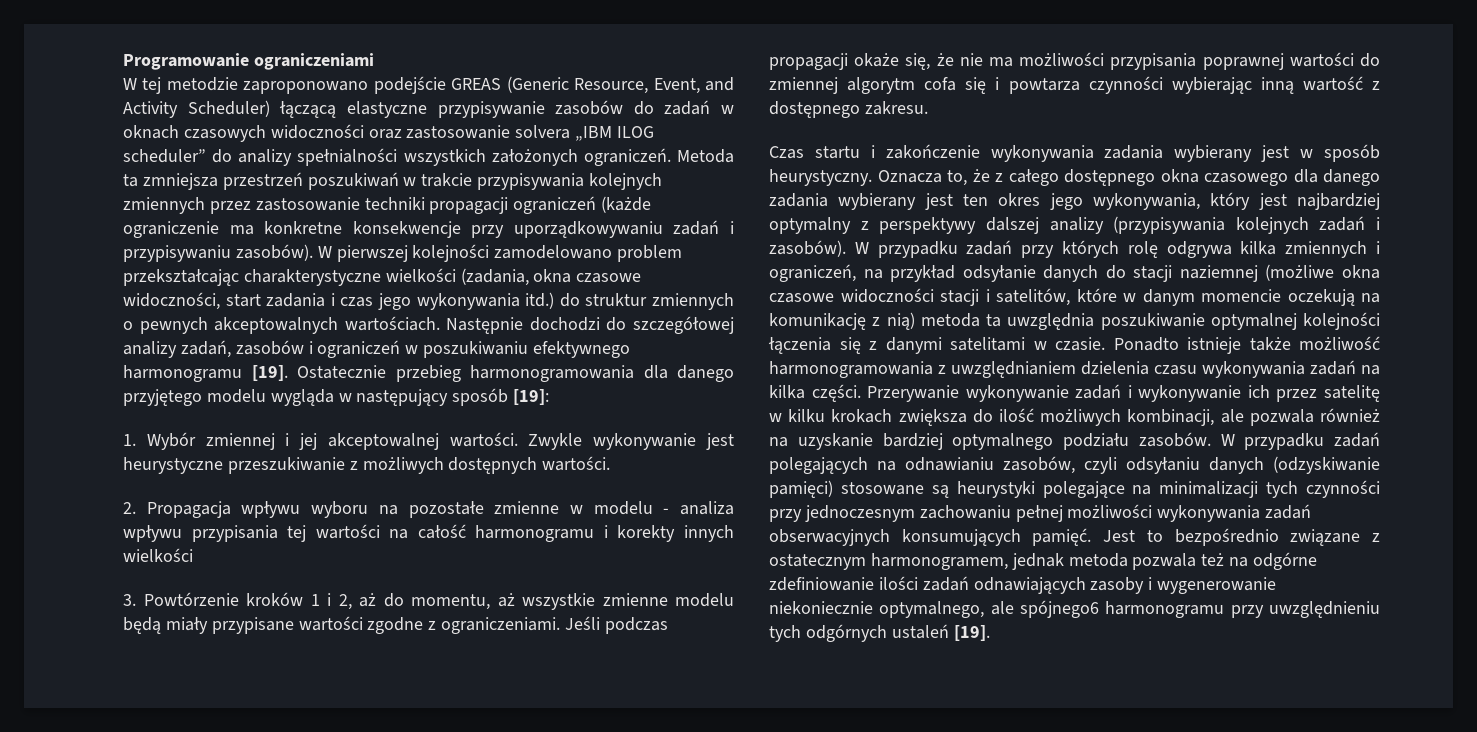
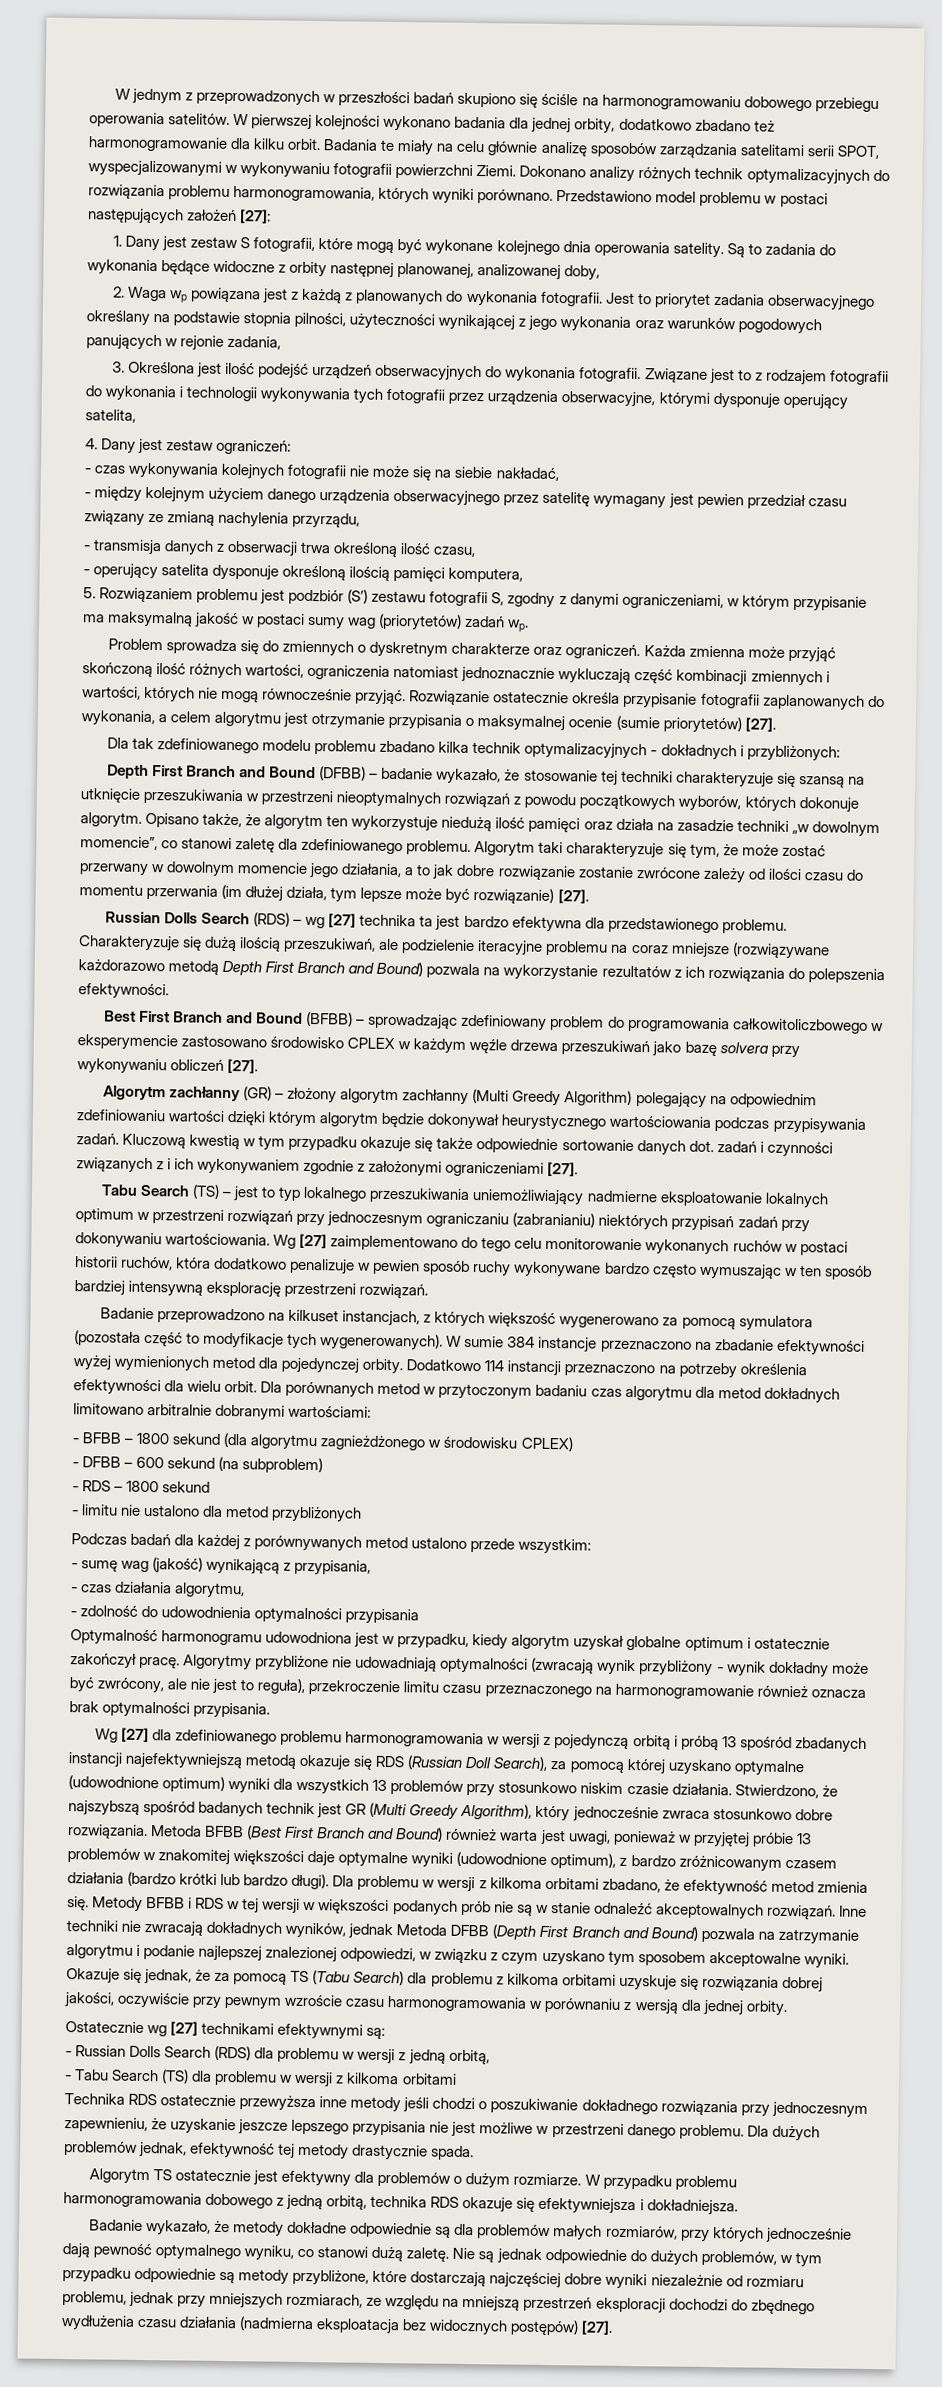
- Programowanie ograniczeniami
- W tej metodzie zaproponowano podejście GREAS (Generic Resource, Event, and Activity Scheduler) łączącą elastyczne przypisywanie zasobów do zadań w oknach czasowych widoczności oraz zastosowanie solvera „IBM ILOG scheduler” do analizy spełnialności wszystkich założonych ograniczeń. Metoda ta zmniejsza przestrzeń poszukiwań w trakcie przypisywania kolejnych zmiennych przez zastosowanie techniki propagacji ograniczeń (każde ograniczenie ma konkretne konsekwencje przy uporządkowywaniu zadań i przypisywaniu zasobów). W pierwszej kolejności zamodelowano problem przekształcając charakterystyczne wielkości (zadania, okna czasowe widoczności, start zadania i czas jego wykonywania itd.) do struktur zmiennych o pewnych akceptowalnych wartościach. Następnie dochodzi do szczegółowej analizy zadań, zasobów i ograniczeń w poszukiwaniu efektywnego harmonogramu [19]. Ostatecznie przebieg harmonogramowania dla danego przyjętego modelu wygląda w następujący sposób [19]:
- 1. Wybór zmiennej i jej akceptowalnej wartości. Zwykle wykonywanie jest heurystyczne przeszukiwanie z możliwych dostępnych wartości.
- 2. Propagacja wpływu wyboru na pozostałe zmienne w modelu - analiza wpływu przypisania tej wartości na całość harmonogramu i korekty innych wielkości
- 3. Powtórzenie kroków 1 i 2, aż do momentu, aż wszystkie zmienne modelu będą miały przypisane wartości zgodne z ograniczeniami. Jeśli podczas propagacji okaże się, że nie ma możliwości przypisania poprawnej wartości do zmiennej algorytm cofa się i powtarza czynności wybierając inną wartość z dostępnego zakresu.
- Czas startu i zakończenie wykonywania zadania wybierany jest w sposób heurystyczny. Oznacza to, że z całego dostępnego okna czasowego dla danego zadania wybierany jest ten okres jego wykonywania, który jest najbardziej optymalny z perspektywy dalszej analizy (przypisywania kolejnych zadań i zasobów). W przypadku zadań przy których rolę odgrywa kilka zmiennych i ograniczeń, na przykład odsyłanie danych do stacji naziemnej (możliwe okna czasowe widoczności stacji i satelitów, które w danym momencie oczekują na komunikację z nią) metoda ta uwzględnia poszukiwanie optymalnej kolejności łączenia się z danymi satelitami w czasie. Ponadto istnieje także możliwość harmonogramowania z uwzględnianiem dzielenia czasu wykonywania zadań na kilka części. Przerywanie wykonywanie zadań i wykonywanie ich przez satelitę w kilku krokach zwiększa do ilość możliwych kombinacji, ale pozwala również na uzyskanie bardziej optymalnego podziału zasobów. W przypadku zadań polegających na odnawianiu zasobów, czyli odsyłaniu danych (odzyskiwanie pamięci) stosowane są heurystyki polegające na minimalizacji tych czynności przy jednoczesnym zachowaniu pełnej możliwości wykonywania zadań obserwacyjnych konsumujących pamięć. Jest to bezpośrednio związane z ostatecznym harmonogramem, jednak metoda pozwala też na odgórne zdefiniowanie ilości zadań odnawiających zasoby i wygenerowanie niekoniecznie optymalnego, ale spójnego6 harmonogramu przy uwzględnieniu tych odgórnych ustaleń [19].
+ W jednym z przeprowadzonych w przeszłości badań skupiono się ściśle na harmonogramowaniu dobowego przebiegu operowania satelitów. W pierwszej kolejności wykonano badania dla jednej orbity, dodatkowo zbadano też harmonogramowanie dla kilku orbit. Badania te miały na celu głównie analizę sposobów zarządzania satelitami serii SPOT, wyspecjalizowanymi w wykonywaniu fotografii powierzchni Ziemi. Dokonano analizy różnych technik optymalizacyjnych do rozwiązania problemu harmonogramowania, których wyniki porównano. Przedstawiono model problemu w postaci następujących założeń [27]:
+ 1. Dany jest zestaw S fotografii, które mogą być wykonane kolejnego dnia operowania satelity. Są to zadania do wykonania będące widoczne z orbity następnej planowanej, analizowanej doby,
+ 2. Waga wp powiązana jest z każdą z planowanych do wykonania fotografii. Jest to priorytet zadania obserwacyjnego określany na podstawie stopnia pilności, użyteczności wynikającej z jego wykonania oraz warunków pogodowych panujących w rejonie zadania,
+ 3. Określona jest ilość podejść urządzeń obserwacyjnych do wykonania fotografii. Związane jest to z rodzajem fotografii do wykonania i technologii wykonywania tych fotografii przez urządzenia obserwacyjne, którymi dysponuje operujący satelita,
+ 4. Dany jest zestaw ograniczeń:
+ - czas wykonywania kolejnych fotografii nie może się na siebie nakładać,
+ - między kolejnym użyciem danego urządzenia obserwacyjnego przez satelitę wymagany jest pewien przedział czasu związany ze zmianą nachylenia przyrządu,
+ - transmisja danych z obserwacji trwa określoną ilość czasu,
+ - operujący satelita dysponuje określoną ilością pamięci komputera,
+ 5. Rozwiązaniem problemu jest podzbiór (S’) zestawu fotografii S, zgodny z danymi ograniczeniami, w którym przypisanie ma maksymalną jakość w postaci sumy wag (priorytetów) zadań wp.
+ Problem sprowadza się do zmiennych o dyskretnym charakterze oraz ograniczeń. Każda zmienna może przyjąć skończoną ilość różnych wartości, ograniczenia natomiast jednoznacznie wykluczają część kombinacji zmiennych i wartości, których nie mogą równocześnie przyjąć. Rozwiązanie ostatecznie określa przypisanie fotografii zaplanowanych do wykonania, a celem algorytmu jest otrzymanie przypisania o maksymalnej ocenie (sumie priorytetów) [27].
+ Dla tak zdefiniowanego modelu problemu zbadano kilka technik optymalizacyjnych - dokładnych i przybliżonych:
+ Depth First Branch and Bound (DFBB) – badanie wykazało, że stosowanie tej techniki charakteryzuje się szansą na utknięcie przeszukiwania w przestrzeni nieoptymalnych rozwiązań z powodu początkowych wyborów, których dokonuje algorytm. Opisano także, że algorytm ten wykorzystuje niedużą ilość pamięci oraz działa na zasadzie techniki „w dowolnym momencie”, co stanowi zaletę dla zdefiniowanego problemu. Algorytm taki charakteryzuje się tym, że może zostać przerwany w dowolnym momencie jego działania, a to jak dobre rozwiązanie zostanie zwrócone zależy od ilości czasu do momentu przerwania (im dłużej działa, tym lepsze może być rozwiązanie) [27].
+ Russian Dolls Search (RDS) – wg [27] technika ta jest bardzo efektywna dla przedstawionego problemu. Charakteryzuje się dużą ilością przeszukiwań, ale podzielenie iteracyjne problemu na coraz mniejsze (rozwiązywane każdorazowo metodą Depth First Branch and Bound) pozwala na wykorzystanie rezultatów z ich rozwiązania do polepszenia efektywności.
+ Best First Branch and Bound (BFBB) – sprowadzając zdefiniowany problem do programowania całkowitoliczbowego w eksperymencie zastosowano środowisko CPLEX w każdym węźle drzewa przeszukiwań jako bazę solvera przy wykonywaniu obliczeń [27].
+ Algorytm zachłanny (GR) – złożony algorytm zachłanny (Multi Greedy Algorithm) polegający na odpowiednim zdefiniowaniu wartości dzięki którym algorytm będzie dokonywał heurystycznego wartościowania podczas przypisywania zadań. Kluczową kwestią w tym przypadku okazuje się także odpowiednie sortowanie danych dot. zadań i czynności związanych z i ich wykonywaniem zgodnie z założonymi ograniczeniami [27].
+ Tabu Search (TS) – jest to typ lokalnego przeszukiwania uniemożliwiający nadmierne eksploatowanie lokalnych optimum w przestrzeni rozwiązań przy jednoczesnym ograniczaniu (zabranianiu) niektórych przypisań zadań przy dokonywaniu wartościowania. Wg [27] zaimplementowano do tego celu monitorowanie wykonanych ruchów w postaci historii ruchów, która dodatkowo penalizuje w pewien sposób ruchy wykonywane bardzo często wymuszając w ten sposób bardziej intensywną eksplorację przestrzeni rozwiązań.
+ Badanie przeprowadzono na kilkuset instancjach, z których większość wygenerowano za pomocą symulatora (pozostała część to modyfikacje tych wygenerowanych). W sumie 384 instancje przeznaczono na zbadanie efektywności wyżej wymienionych metod dla pojedynczej orbity. Dodatkowo 114 instancji przeznaczono na potrzeby określenia efektywności dla wielu orbit. Dla porównanych metod w przytoczonym badaniu czas algorytmu dla metod dokładnych limitowano arbitralnie dobranymi wartościami:
+ - BFBB – 1800 sekund (dla algorytmu zagnieżdżonego w środowisku CPLEX)
+ - DFBB – 600 sekund (na subproblem)
+ - RDS – 1800 sekund
+ - limitu nie ustalono dla metod przybliżonych
+ Podczas badań dla każdej z porównywanych metod ustalono przede wszystkim:
+ - sumę wag (jakość) wynikającą z przypisania,
+ - czas działania algorytmu,
+ - zdolność do udowodnienia optymalności przypisania
+ Optymalność harmonogramu udowodniona jest w przypadku, kiedy algorytm uzyskał globalne optimum i ostatecznie zakończył pracę. Algorytmy przybliżone nie udowadniają optymalności (zwracają wynik przybliżony - wynik dokładny może być zwrócony, ale nie jest to reguła), przekroczenie limitu czasu przeznaczonego na harmonogramowanie również oznacza brak optymalności przypisania.
+ Wg [27] dla zdefiniowanego problemu harmonogramowania w wersji z pojedynczą orbitą i próbą 13 spośród zbadanych instancji najefektywniejszą metodą okazuje się RDS (Russian Doll Search), za pomocą której uzyskano optymalne (udowodnione optimum) wyniki dla wszystkich 13 problemów przy stosunkowo niskim czasie działania. Stwierdzono, że najszybszą spośród badanych technik jest GR (Multi Greedy Algorithm), który jednocześnie zwraca stosunkowo dobre rozwiązania. Metoda BFBB (Best First Branch and Bound) również warta jest uwagi, ponieważ w przyjętej próbie 13 problemów w znakomitej większości daje optymalne wyniki (udowodnione optimum), z bardzo zróżnicowanym czasem działania (bardzo krótki lub bardzo długi). Dla problemu w wersji z kilkoma orbitami zbadano, że efektywność metod zmienia się. Metody BFBB i RDS w tej wersji w większości podanych prób nie są w stanie odnaleźć akceptowalnych rozwiązań. Inne techniki nie zwracają dokładnych wyników, jednak Metoda DFBB (Depth First Branch and Bound) pozwala na zatrzymanie algorytmu i podanie najlepszej znalezionej odpowiedzi, w związku z czym uzyskano tym sposobem akceptowalne wyniki. Okazuje się jednak, że za pomocą TS (Tabu Search) dla problemu z kilkoma orbitami uzyskuje się rozwiązania dobrej jakości, oczywiście przy pewnym wzroście czasu harmonogramowania w porównaniu z wersją dla jednej orbity.
+ Ostatecznie wg [27] technikami efektywnymi są:
+ - Russian Dolls Search (RDS) dla problemu w wersji z jedną orbitą,
+ - Tabu Search (TS) dla problemu w wersji z kilkoma orbitami
+ Technika RDS ostatecznie przewyższa inne metody jeśli chodzi o poszukiwanie dokładnego rozwiązania przy jednoczesnym zapewnieniu, że uzyskanie jeszcze lepszego przypisania nie jest możliwe w przestrzeni danego problemu. Dla dużych problemów jednak, efektywność tej metody drastycznie spada.
+ Algorytm TS ostatecznie jest efektywny dla problemów o dużym rozmiarze. W przypadku problemu harmonogramowania dobowego z jedną orbitą, technika RDS okazuje się efektywniejsza i dokładniejsza.
+ Badanie wykazało, że metody dokładne odpowiednie są dla problemów małych rozmiarów, przy których jednocześnie dają pewność optymalnego wyniku, co stanowi dużą zaletę. Nie są jednak odpowiednie do dużych problemów, w tym przypadku odpowiednie są metody przybliżone, które dostarczają najczęściej dobre wyniki niezależnie od rozmiaru problemu, jednak przy mniejszych rozmiarach, ze względu na mniejszą przestrzeń eksploracji dochodzi do zbędnego wydłużenia czasu działania (nadmierna eksploatacja bez widocznych postępów) [27].

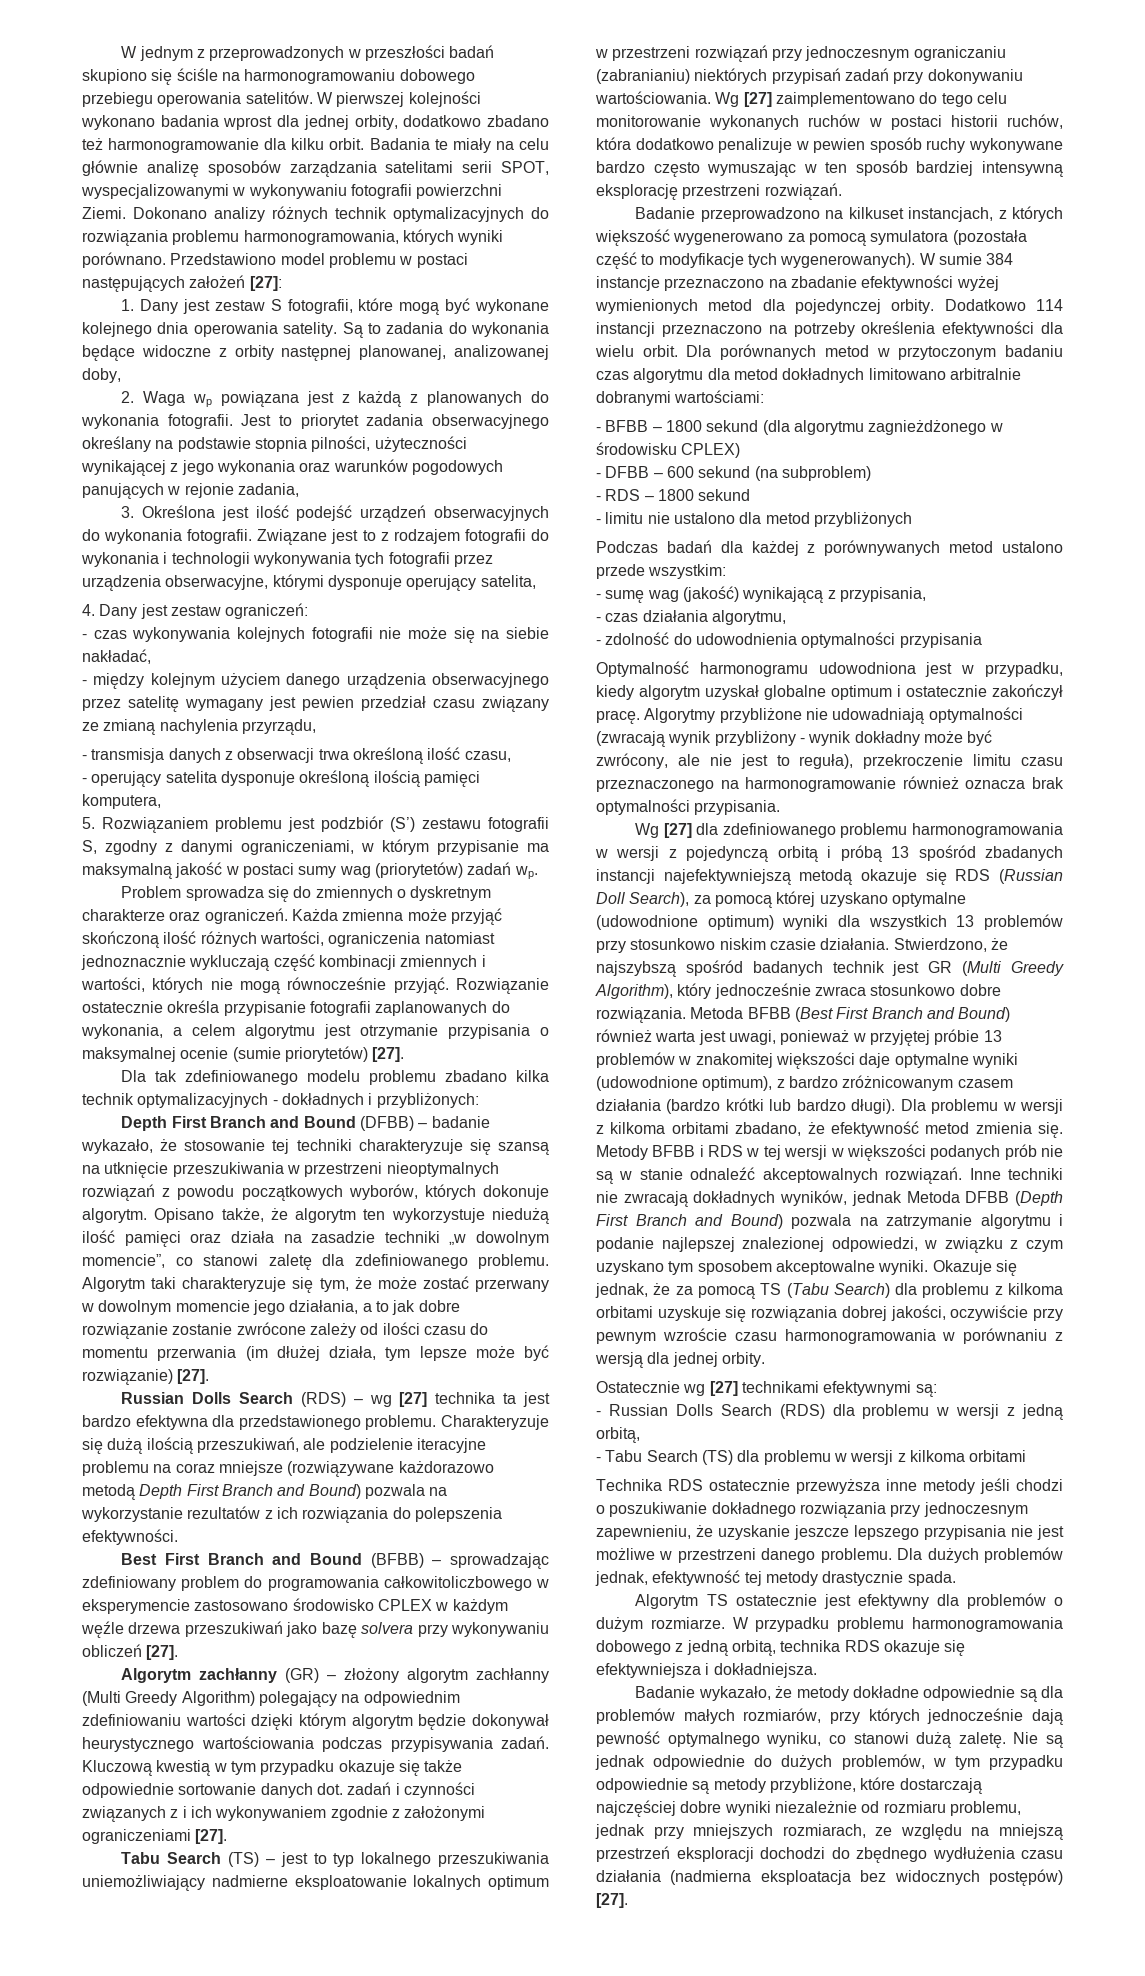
- W pierwszej kolejności wykonano badania dla jednej orbity, dodatkowo zbadano też harmonogramowanie dla kilku orbit.
+ W pierwszej kolejności wykonano badania wprost dla jednej orbity, dodatkowo zbadano też harmonogramowanie dla kilku orbit.

